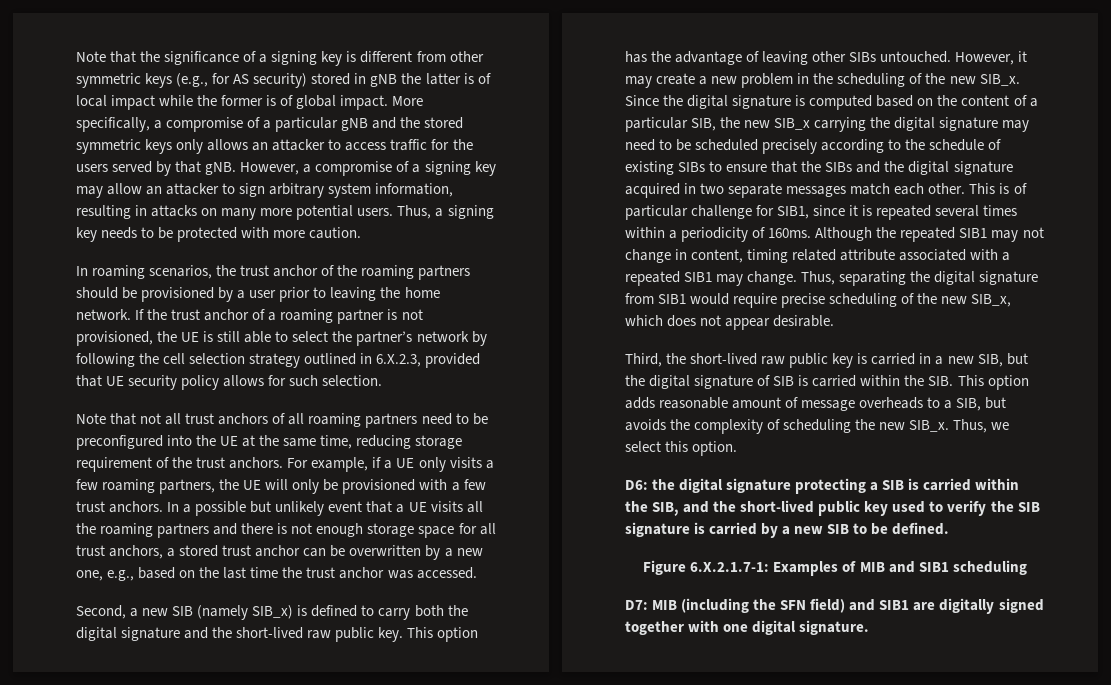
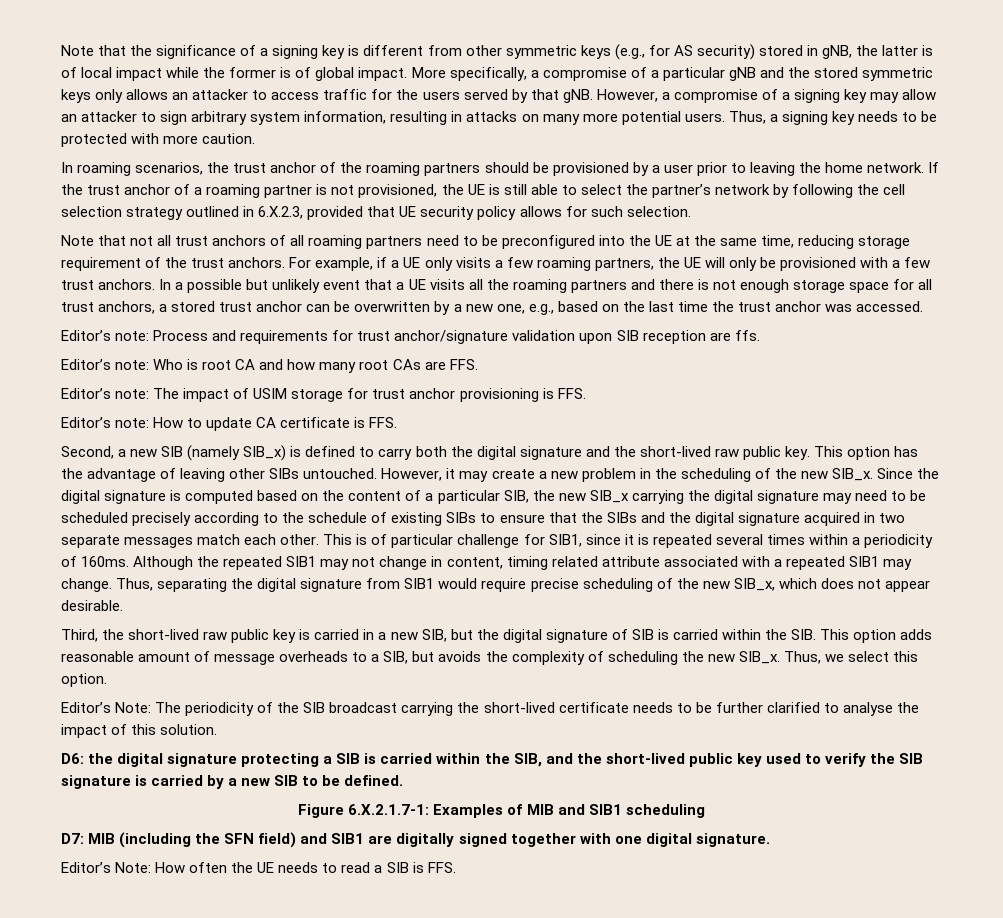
- Note that the significance of a signing key is different from other symmetric keys (e.g., for AS security) stored in gNB the latter is of local impact while the former is of global impact.
+ Note that the significance of a signing key is different from other symmetric keys (e.g., for AS security) stored in gNB, the latter is of local impact while the former is of global impact.
+ Editor’s note: Process and requirements for trust anchor/signature validation upon SIB reception are ffs.
+ Editor’s note: Who is root CA and how many root CAs are FFS.
+ Editor’s note: The impact of USIM storage for trust anchor provisioning is FFS.
+ Editor’s note: How to update CA certificate is FFS.
+ Editor’s Note: The periodicity of the SIB broadcast carrying the short-lived certificate needs to be further clarified to analyse the impact of this solution.
+ Editor’s Note: How often the UE needs to read a SIB is FFS.

